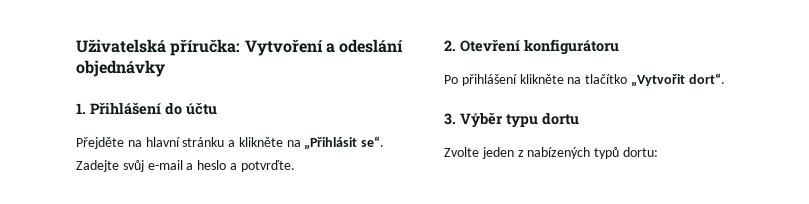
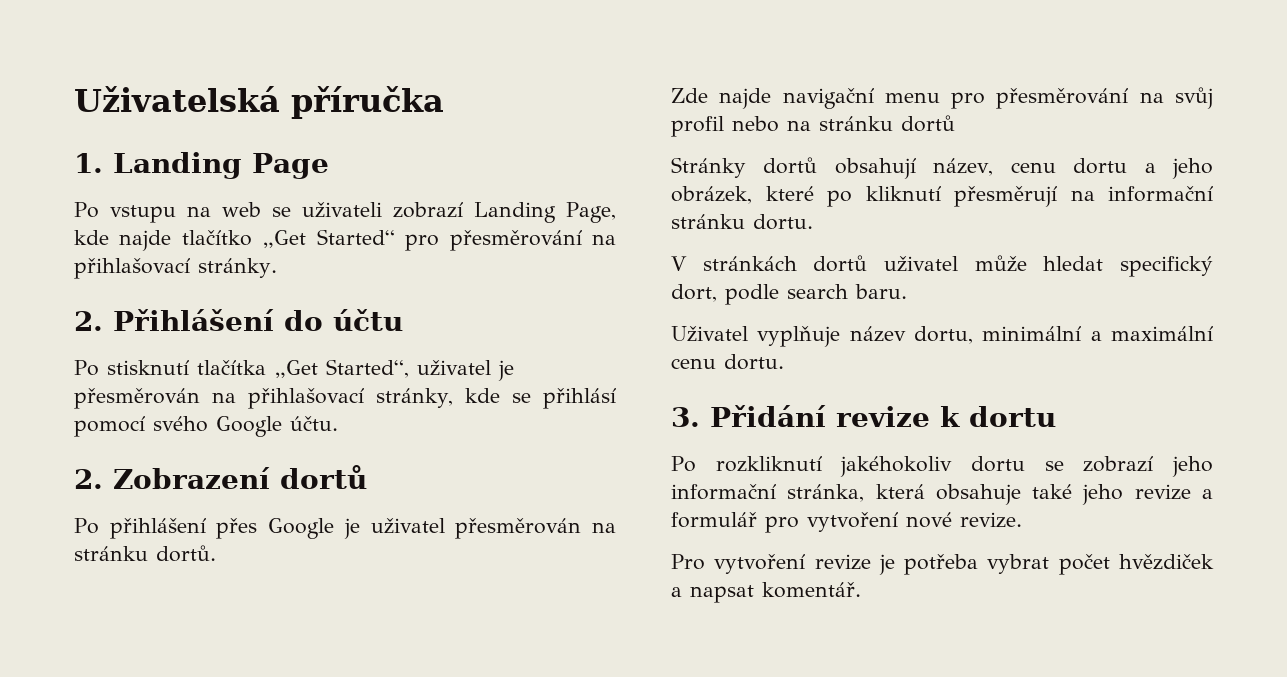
- Uživatelská příručka: Vytvoření a odeslání objednávky
- 1. Přihlášení do účtu
- Přejděte na hlavní stránku a klikněte na „Přihlásit se“.
- Zadejte svůj e-mail a heslo a potvrďte.
- 2. Otevření konfigurátoru
+ Uživatelská příručka
+ 1. Landing Page
+ Po vstupu na web se uživateli zobrazí Landing Page, kde najde tlačítko „Get Started“ pro přesměrování na přihlašovací stránky.
+ 2. Přihlášení do účtu
+ Po stisknutí tlačítka „Get Started“, uživatel je přesměrován na přihlašovací stránky, kde se přihlásí pomocí svého Google účtu.
+ 2. Zobrazení dortů
- Po přihlášení klikněte na tlačítko „Vytvořit dort“.
- 3. Výběr typu dortu
- Zvolte jeden z nabízených typů dortu:
+ Po přihlášení přes Google je uživatel přesměrován na stránku dortů.
+ Zde najde navigační menu pro přesměrování na svůj profil nebo na stránku dortů
+ Stránky dortů obsahují název, cenu dortu a jeho obrázek, které po kliknutí přesměrují na informační stránku dortu.
+ V stránkách dortů uživatel může hledat specifický dort, podle search baru.
+ Uživatel vyplňuje název dortu, minimální a maximální cenu dortu.
+ 3. Přidání revize k dortu
+ Po rozkliknutí jakéhokoliv dortu se zobrazí jeho informační stránka, která obsahuje také jeho revize a formulář pro vytvoření nové revize.
+ Pro vytvoření revize je potřeba vybrat počet hvězdiček a napsat komentář.

